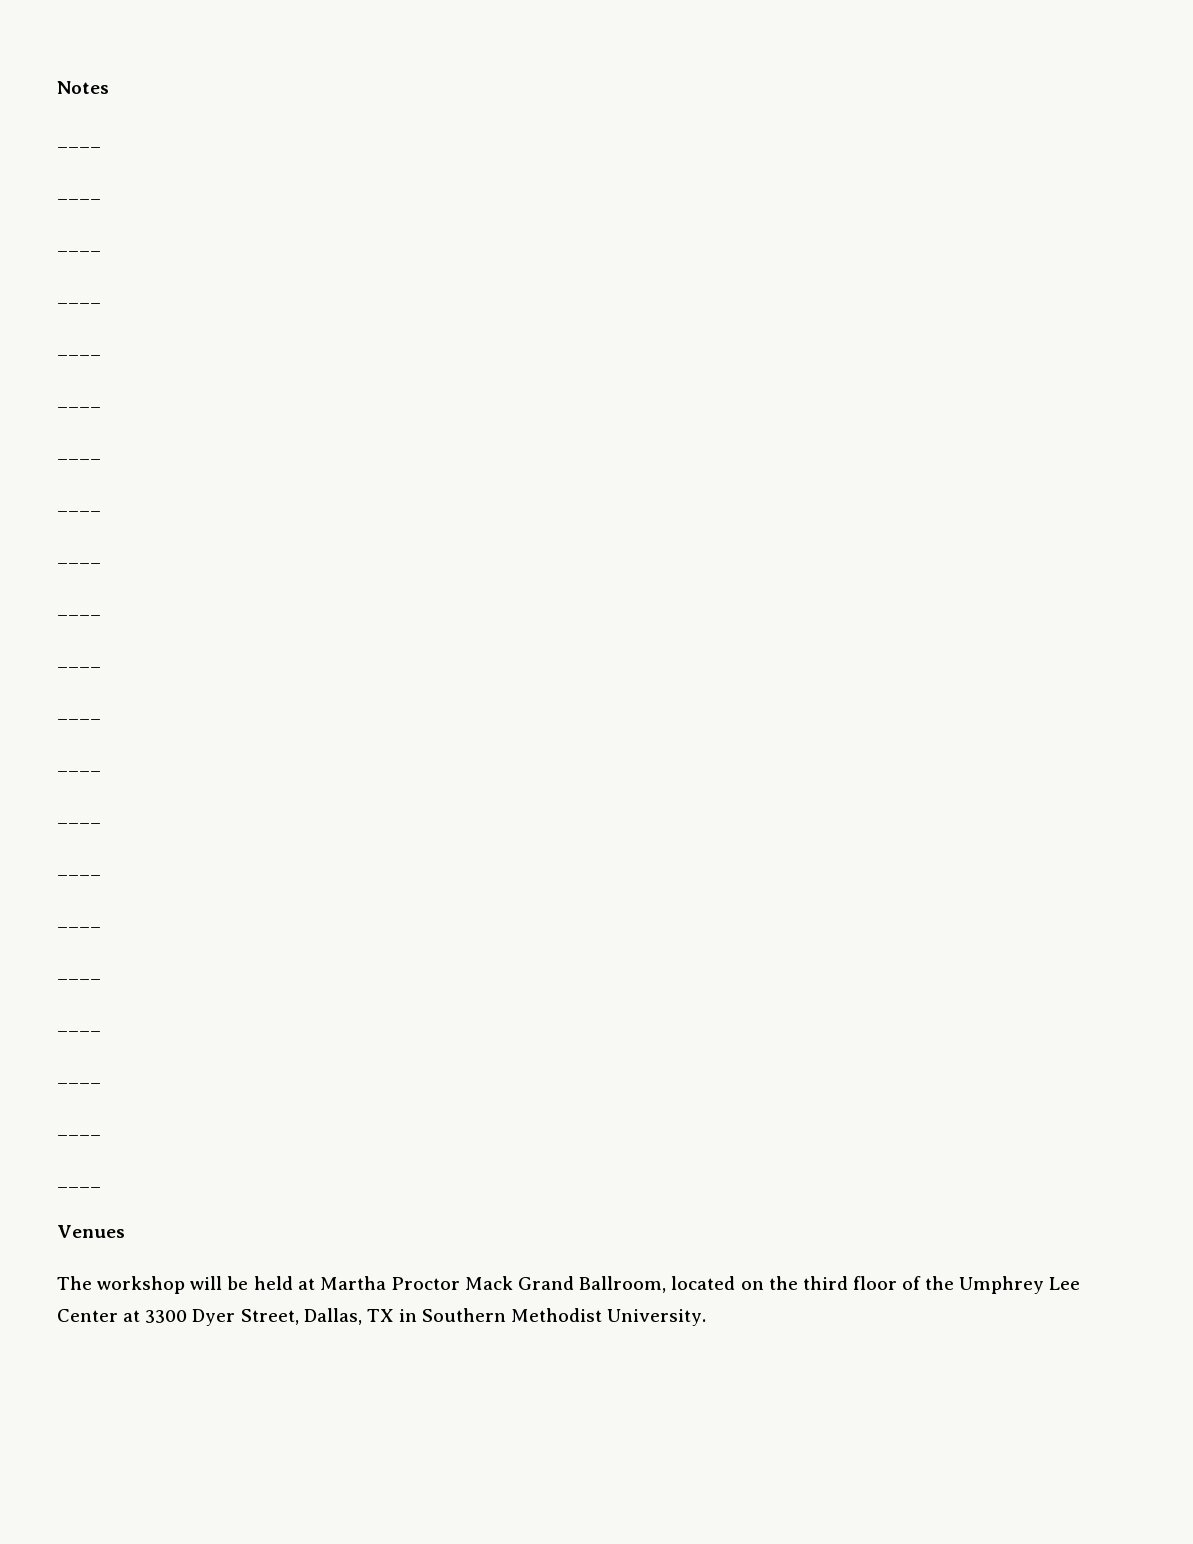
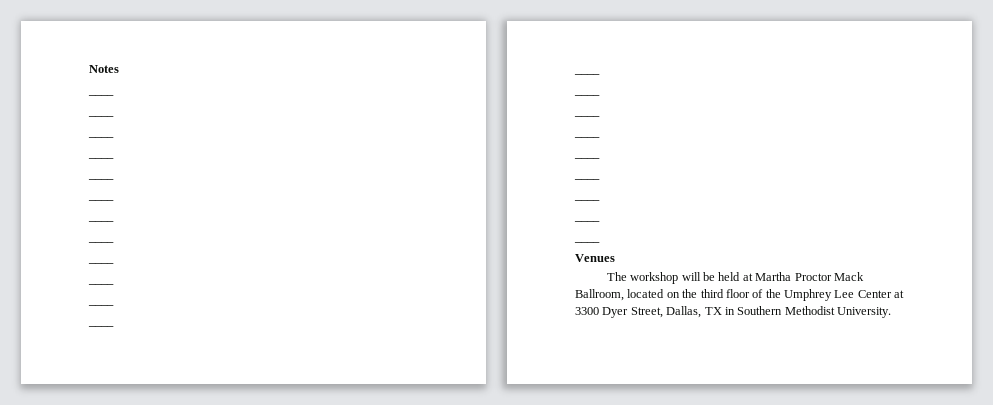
- The workshop will be held at Martha Proctor Mack Grand Ballroom, located on the third floor of the Umphrey Lee Center at 3300 Dyer Street, Dallas, TX in Southern Methodist University.
+ The workshop will be held at Martha Proctor Mack Ballroom, located on the third floor of the Umphrey Lee Center at 3300 Dyer Street, Dallas, TX in Southern Methodist University.

